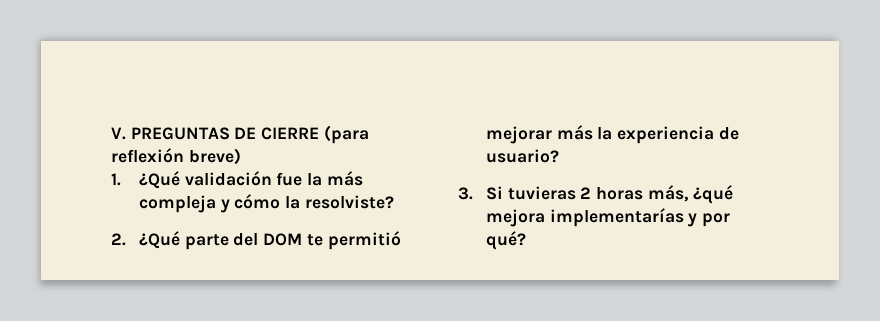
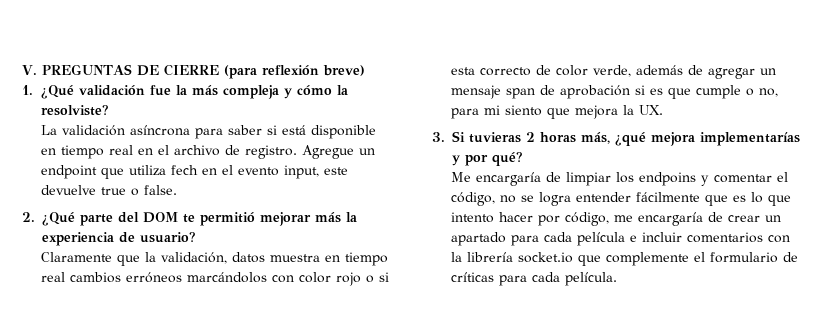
+ La validación asíncrona para saber si está disponible en tiempo real en el archivo de registro. Agregue un endpoint que utiliza fech en el evento input, este devuelve true o false.
+ Claramente que la validación, datos muestra en tiempo real cambios erróneos marcándolos con color rojo o si esta correcto de color verde, además de agregar un mensaje span de aprobación si es que cumple o no, para mi siento que mejora la UX.
+ Me encargaría de limpiar los endpoins y comentar el código, no se logra entender fácilmente que es lo que intento hacer por código, me encargaría de crear un apartado para cada película e incluir comentarios con la librería socket.io que complemente el formulario de críticas para cada película.

